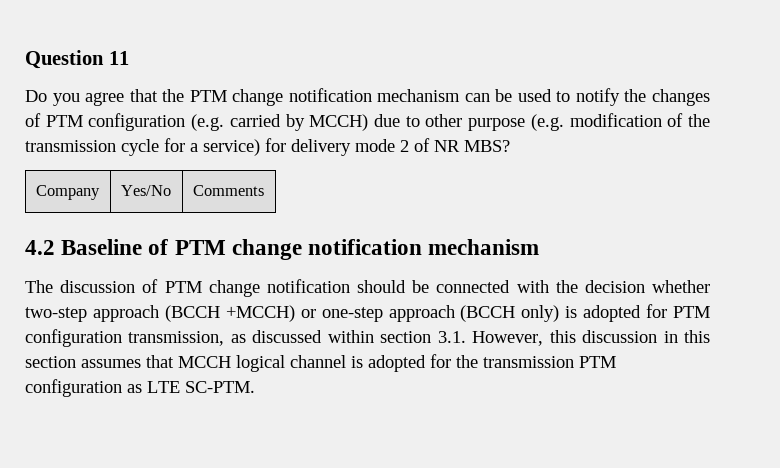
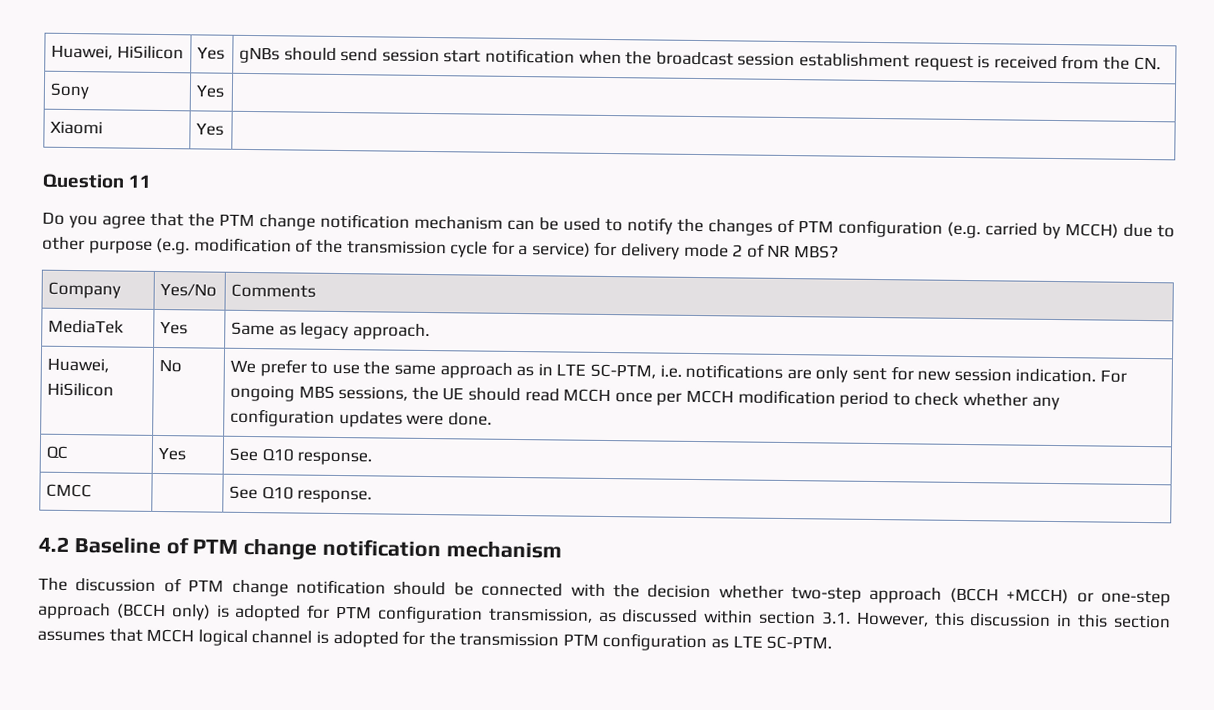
+ Huawei, HiSilicon | Yes | gNBs should send session start notification when the broadcast session establishment request is received from the CN.
+ Sony | Yes |
+ Xiaomi | Yes |
+ MediaTek | Yes | Same as legacy approach.
+ Huawei, HiSilicon | No | We prefer to use the same approach as in LTE SC-PTM, i.e. notifications are only sent for new session indication. For ongoing MBS sessions, the UE should read MCCH once per MCCH modification period to check whether any configuration updates were done.
+ QC | Yes | See Q10 response.
+ CMCC | | See Q10 response.

